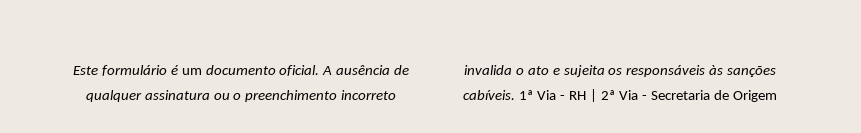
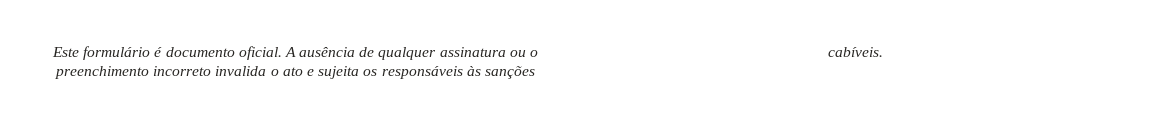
- Este formulário é um documento oficial.
+ Este formulário é documento oficial.
- 1ª Via - RH | 2ª Via - Secretaria de Origem

